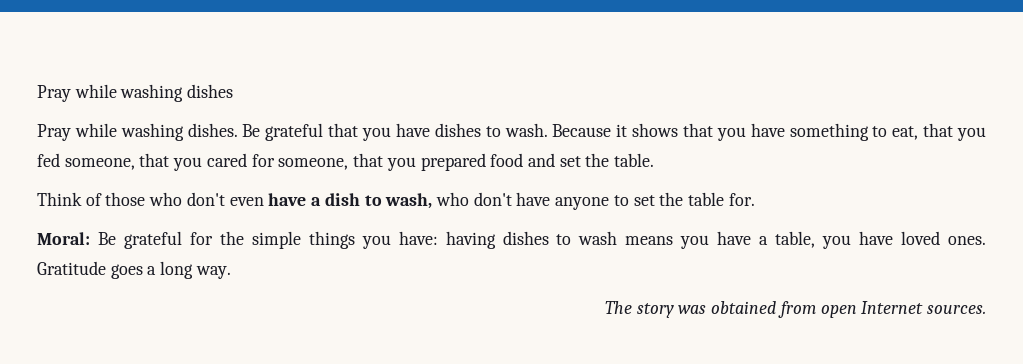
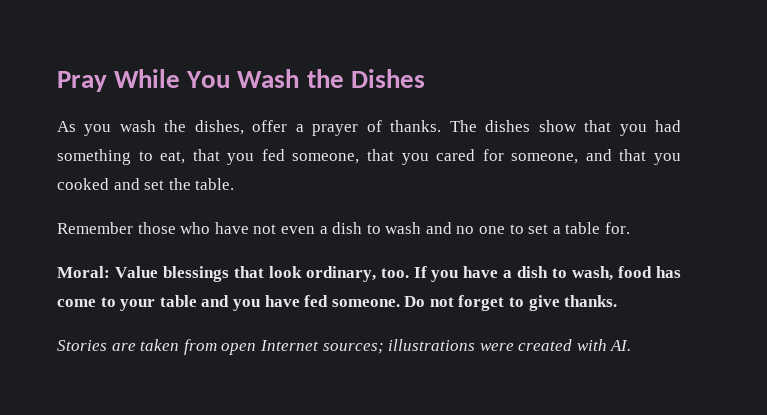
- Pray while washing dishes
- Pray while washing dishes. Be grateful that you have dishes to wash. Because it shows that you have something to eat, that you fed someone, that you cared for someone, that you prepared food and set the table.
+ Pray While You Wash the Dishes
+ As you wash the dishes, offer a prayer of thanks. The dishes show that you had something to eat, that you fed someone, that you cared for someone, and that you cooked and set the table.
- Think of those who don't even have a dish to wash, who don't have anyone to set the table for.
- Moral: Be grateful for the simple things you have: having dishes to wash means you have a table, you have loved ones. Gratitude goes a long way.
- The story was obtained from open Internet sources.
+ Remember those who have not even a dish to wash and no one to set a table for.
+ Moral: Value blessings that look ordinary, too. If you have a dish to wash, food has come to your table and you have fed someone. Do not forget to give thanks.
+ Stories are taken from open Internet sources; illustrations were created with AI.

